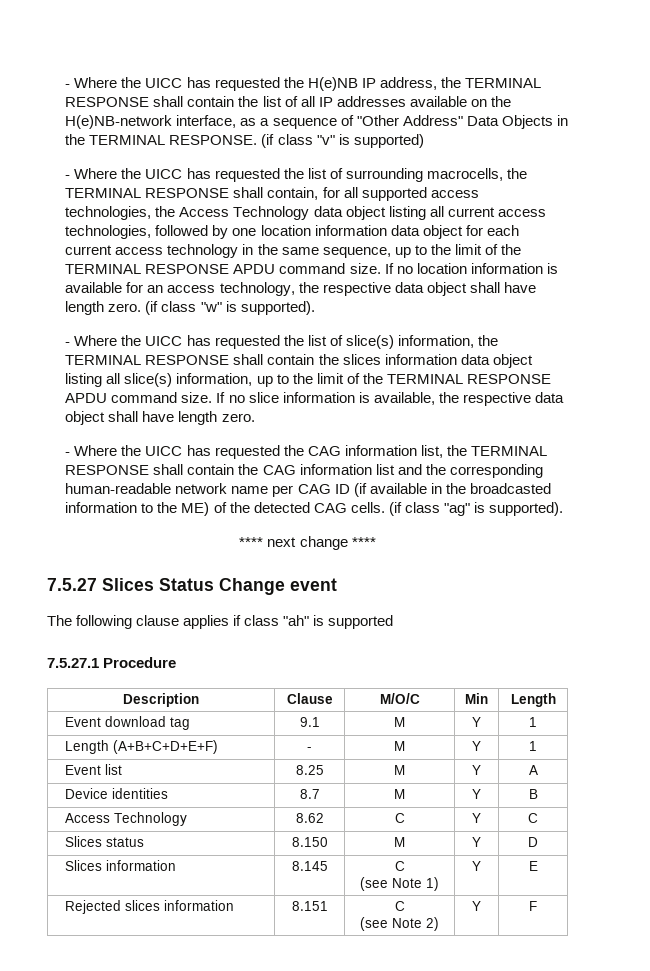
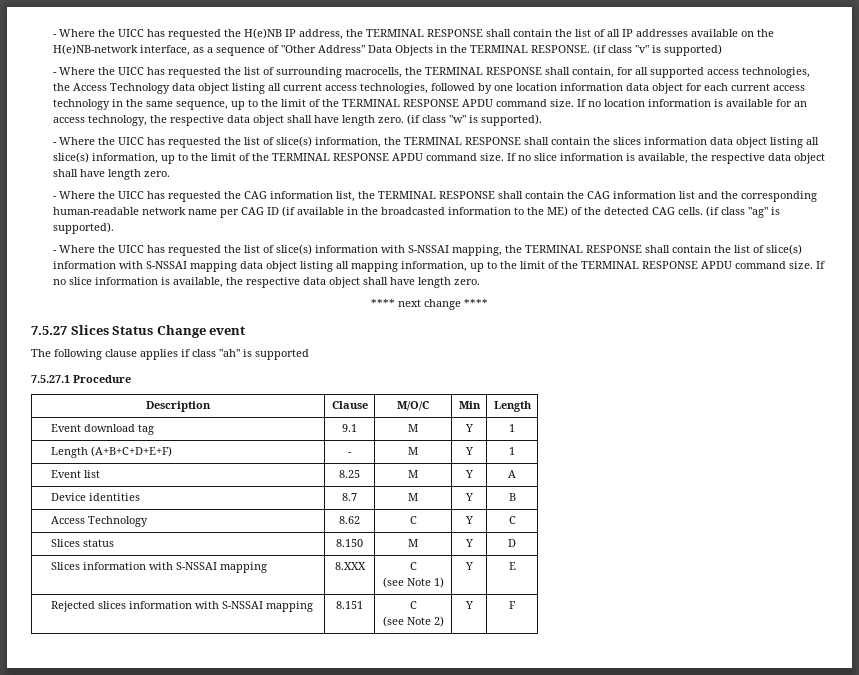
+ - Where the UICC has requested the list of slice(s) information with S-NSSAI mapping, the TERMINAL RESPONSE shall contain the list of slice(s) information with S-NSSAI mapping data object listing all mapping information, up to the limit of the TERMINAL RESPONSE APDU command size. If no slice information is available, the respective data object shall have length zero.
- Slices information | 8.145 | C
+ Slices information with S-NSSAI mapping | 8.XXX | C
- Rejected slices information | 8.151 | C
+ Rejected slices information with S-NSSAI mapping | 8.151 | C

